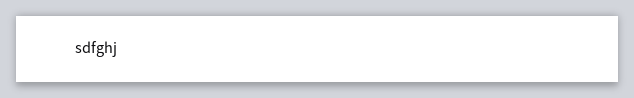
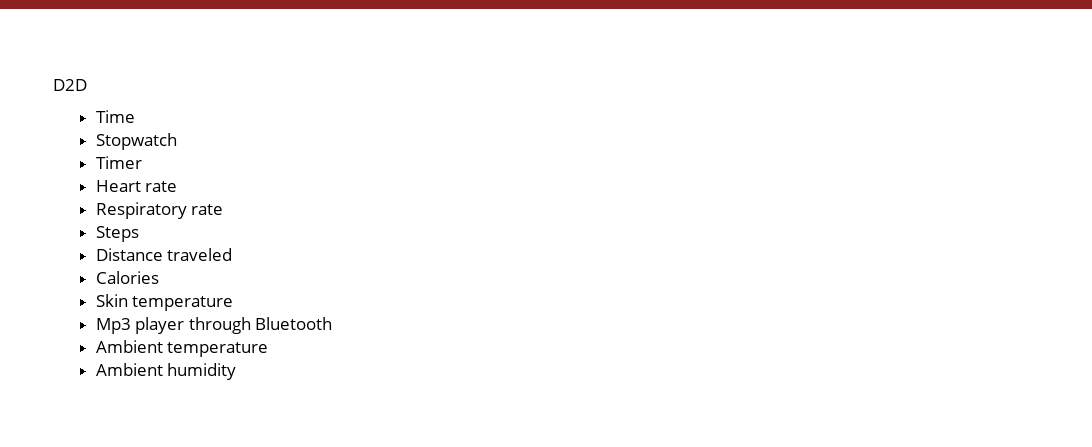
- sdfghj
+ D2D
+ Time
+ Stopwatch
+ Timer
+ Heart rate
+ Respiratory rate
+ Steps
+ Distance traveled
+ Calories
+ Skin temperature
+ Mp3 player through Bluetooth
+ Ambient temperature
+ Ambient humidity

